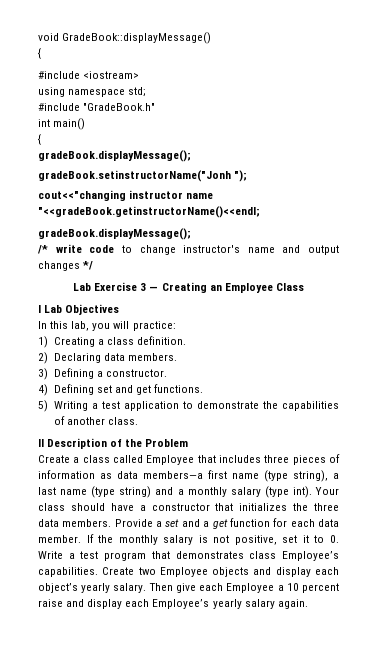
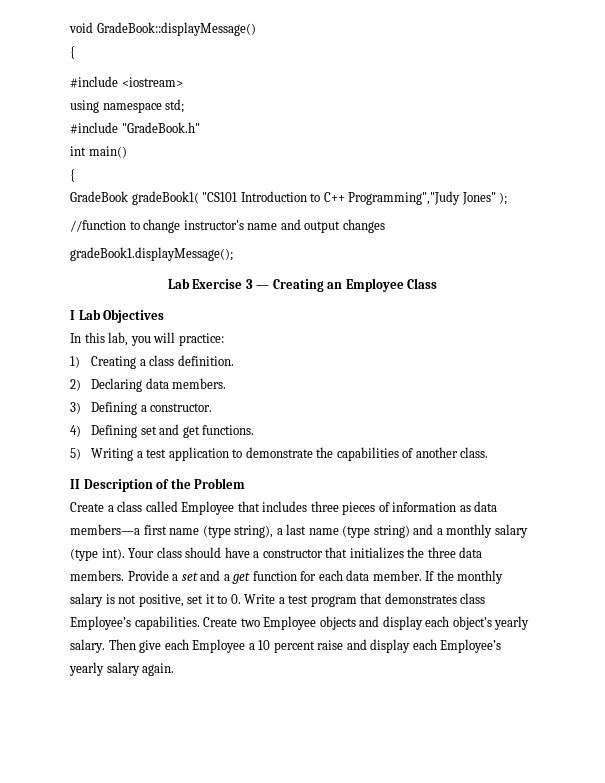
  int main()
  {
- gradeBook.displayMessage();
- gradeBook.setinstructorName("Jonh ");
- cout<<"changing instructor name "<<gradeBook.getinstructorName()<<endl;
- gradeBook.displayMessage();
- /* write code to change instructor's name and output changes */
+ GradeBook gradeBook1( "CS101 Introduction to C++ Programming","Judy Jones" );
+ //function to change instructor's name and output changes
+ gradeBook1.displayMessage();

